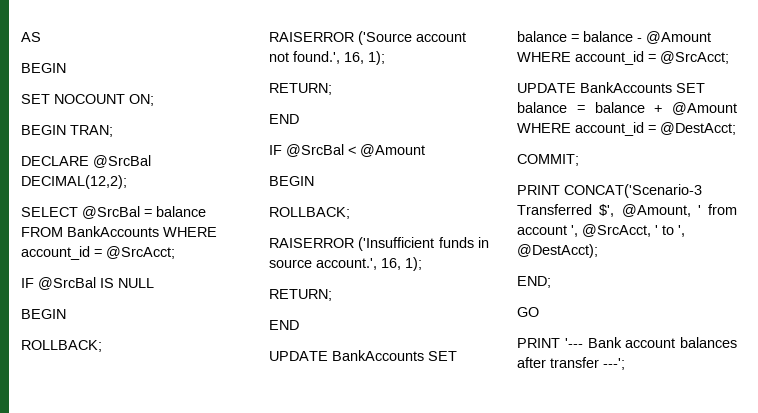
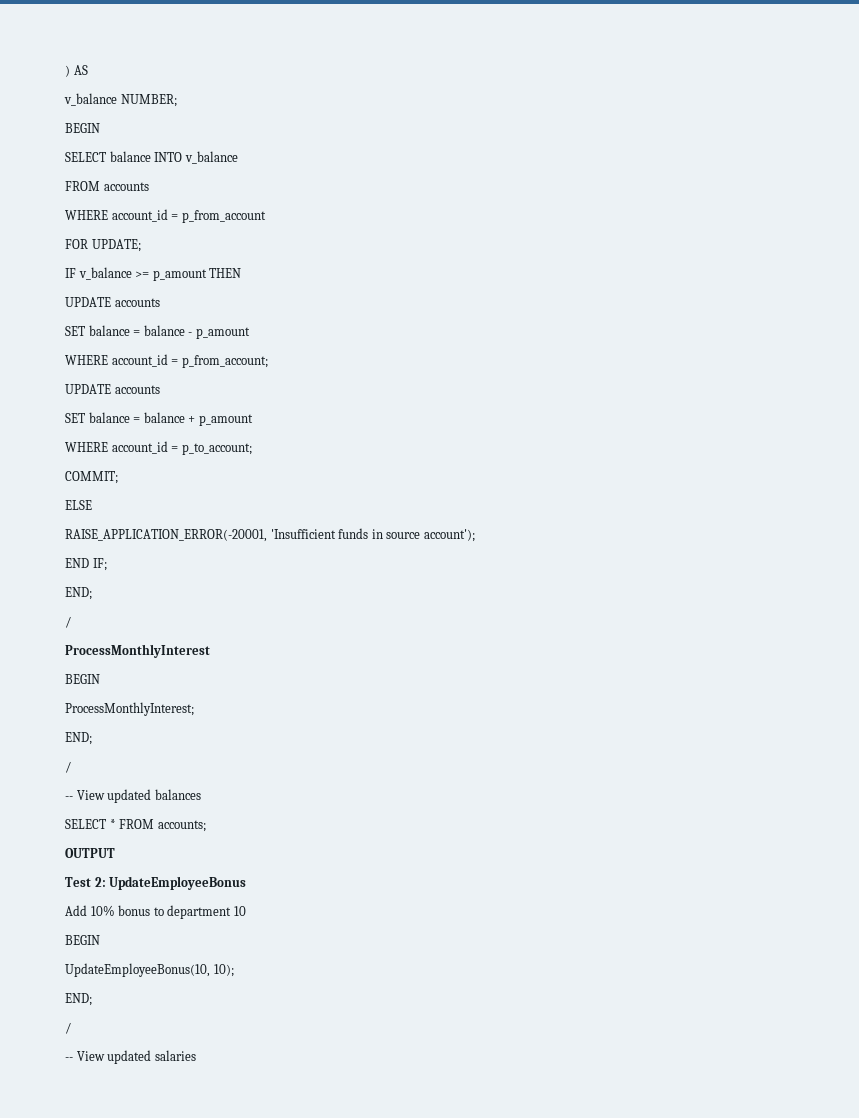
- AS
+ ) AS
+ v_balance NUMBER;
  BEGIN
- SET NOCOUNT ON;
- BEGIN TRAN;
- DECLARE @SrcBal DECIMAL(12,2);
- SELECT @SrcBal = balance FROM BankAccounts WHERE account_id = @SrcAcct;
- IF @SrcBal IS NULL
- BEGIN
- ROLLBACK;
- RAISERROR ('Source account not found.', 16, 1);
- RETURN;
- END
- IF @SrcBal < @Amount
- BEGIN
- ROLLBACK;
- RAISERROR ('Insufficient funds in source account.', 16, 1);
- RETURN;
- END
- UPDATE BankAccounts SET balance = balance - @Amount WHERE account_id = @SrcAcct;
- UPDATE BankAccounts SET balance = balance + @Amount WHERE account_id = @DestAcct;
+ SELECT balance INTO v_balance
+ FROM accounts
+ WHERE account_id = p_from_account
+ FOR UPDATE;
+ IF v_balance >= p_amount THEN
+ UPDATE accounts
+ SET balance = balance - p_amount
+ WHERE account_id = p_from_account;
+ UPDATE accounts
+ SET balance = balance + p_amount
+ WHERE account_id = p_to_account;
- PRINT CONCAT('Scenario-3 Transferred $', @Amount, ' from account ', @SrcAcct, ' to ', @DestAcct);
+ ELSE
+ RAISE_APPLICATION_ERROR(-20001, 'Insufficient funds in source account');
+ END IF;
  END;
- GO
- PRINT '--- Bank account balances after transfer ---';
+ /
+ ProcessMonthlyInterest
+ BEGIN
+ ProcessMonthlyInterest;
+ END;
+ /
+ -- View updated balances
+ SELECT * FROM accounts;
+ OUTPUT
+ Test 2: UpdateEmployeeBonus
+ Add 10% bonus to department 10
+ BEGIN
+ UpdateEmployeeBonus(10, 10);
+ END;
+ /
+ -- View updated salaries

